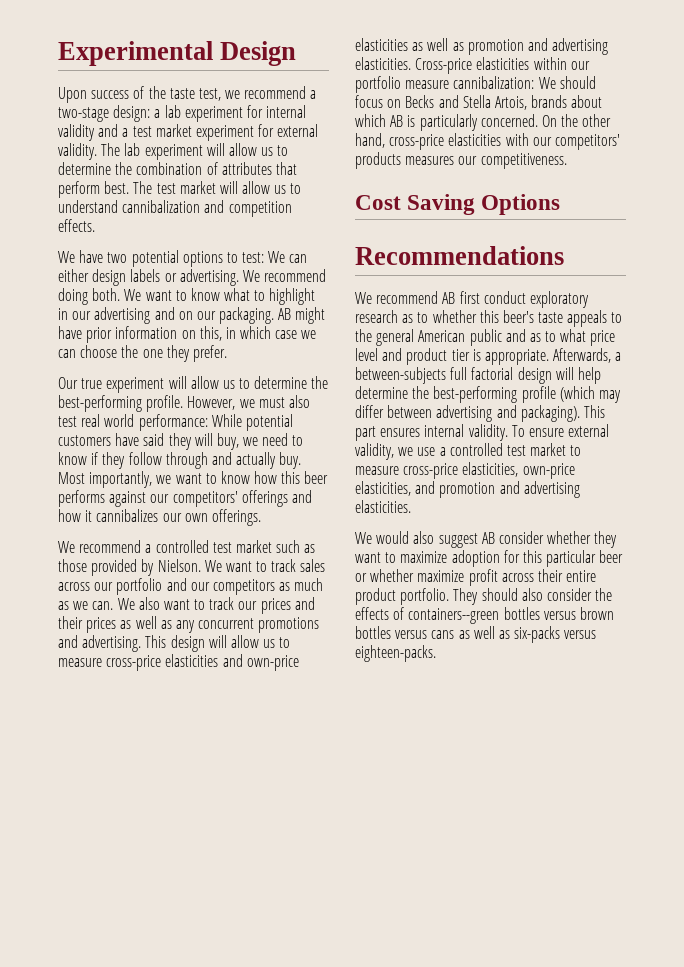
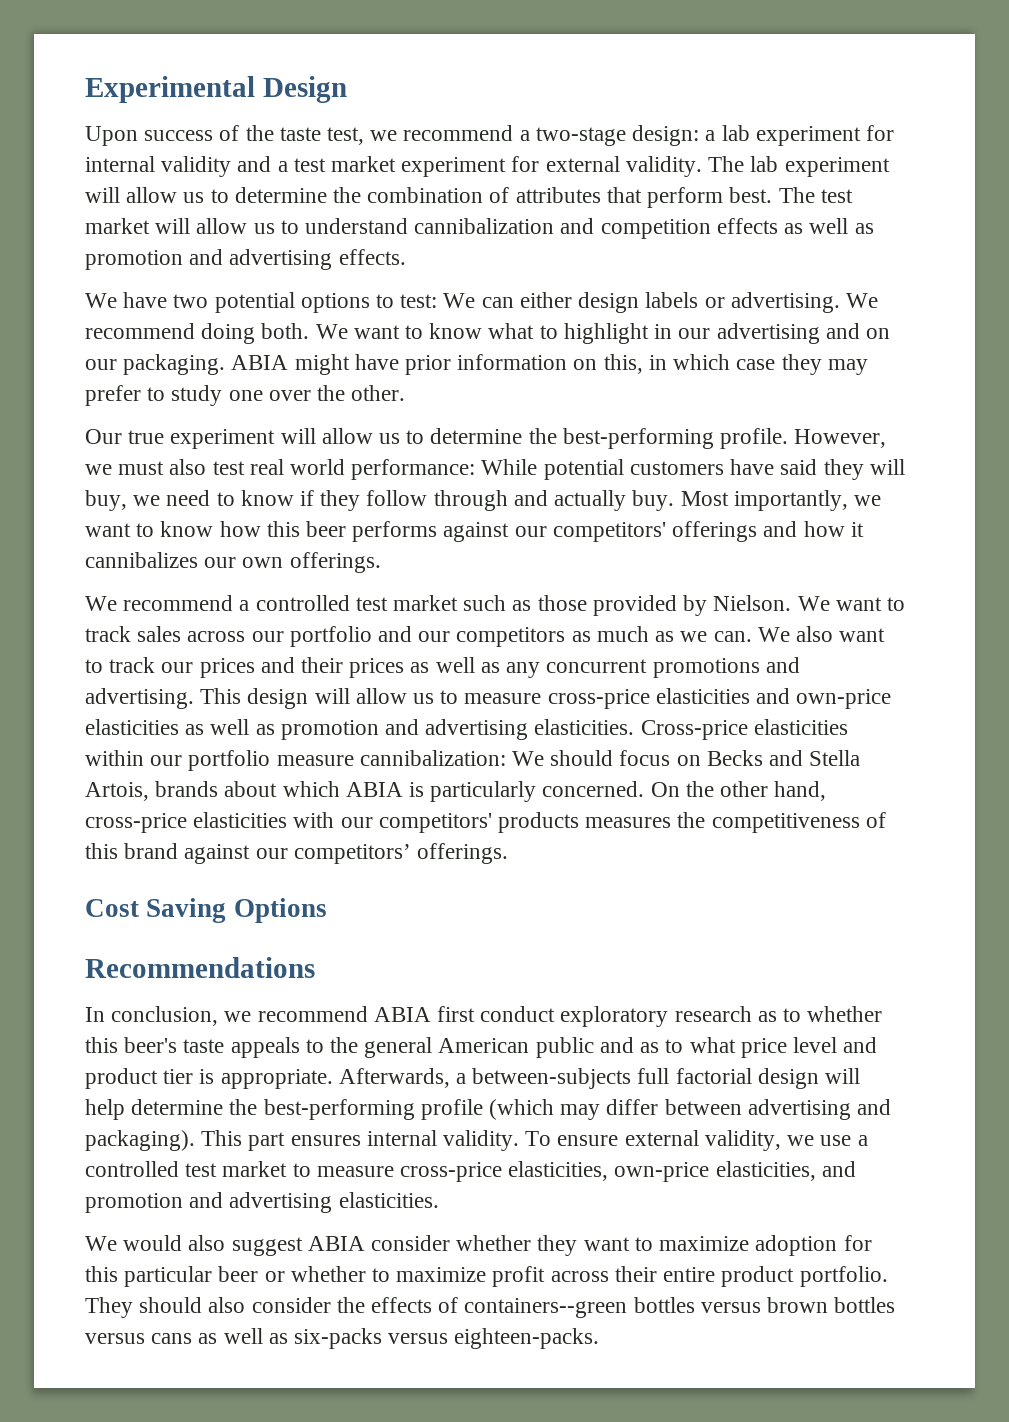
- The test market will allow us to understand cannibalization and competition effects.
+ The test market will allow us to understand cannibalization and competition effects as well as promotion and advertising effects.
- AB might have prior information on this, in which case we can choose the one they prefer.
+ ABIA might have prior information on this, in which case they may prefer to study one over the other.
- Cross-price elasticities within our portfolio measure cannibalization: We should focus on Becks and Stella Artois, brands about which AB is particularly concerned.
+ Cross-price elasticities within our portfolio measure cannibalization: We should focus on Becks and Stella Artois, brands about which ABIA is particularly concerned.
- On the other hand, cross-price elasticities with our competitors' products measures our competitiveness.
+ On the other hand, cross-price elasticities with our competitors' products measures the competitiveness of this brand against our competitors’ offerings.
- We recommend AB first conduct exploratory research as to whether this beer's taste appeals to the general American public and as to what price level and product tier is appropriate.
+ In conclusion, we recommend ABIA first conduct exploratory research as to whether this beer's taste appeals to the general American public and as to what price level and product tier is appropriate.
- We would also suggest AB consider whether they want to maximize adoption for this particular beer or whether maximize profit across their entire product portfolio.
+ We would also suggest ABIA consider whether they want to maximize adoption for this particular beer or whether to maximize profit across their entire product portfolio.

